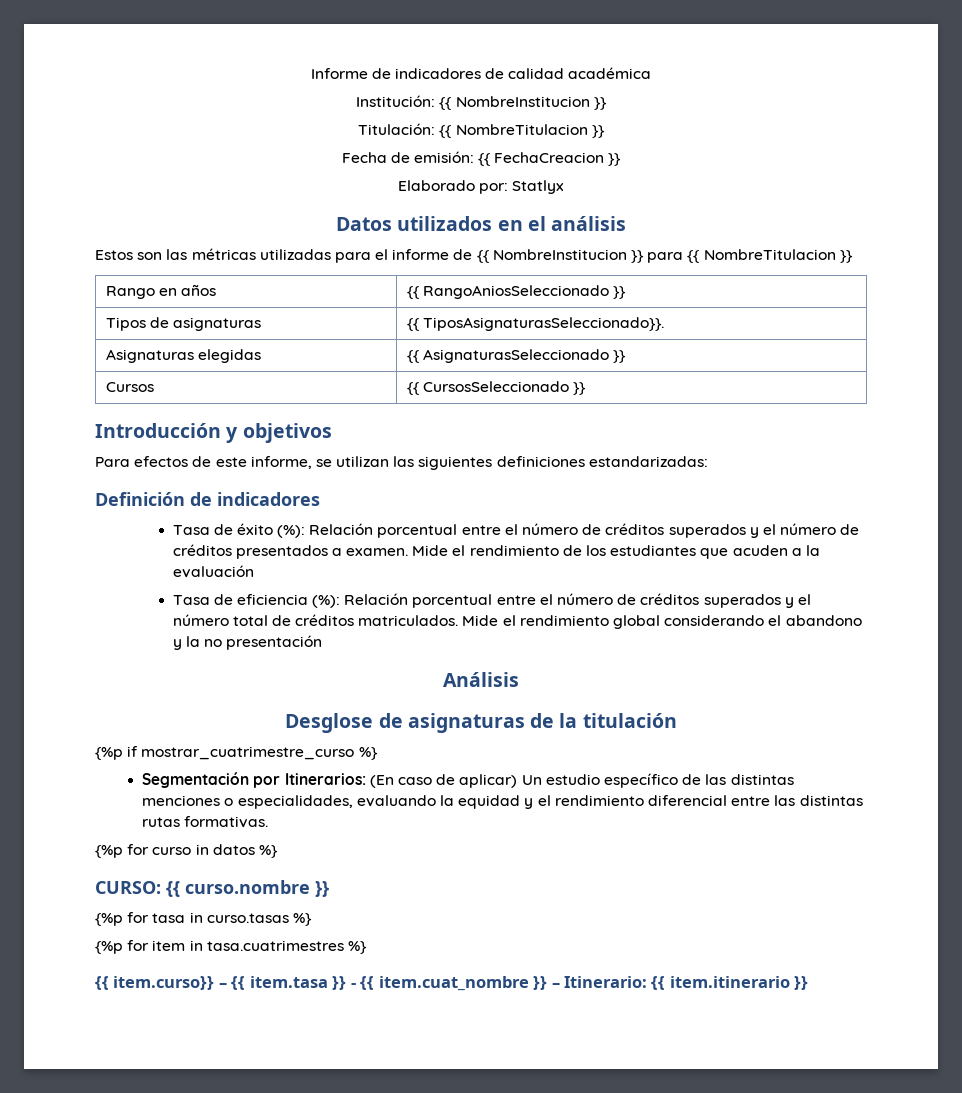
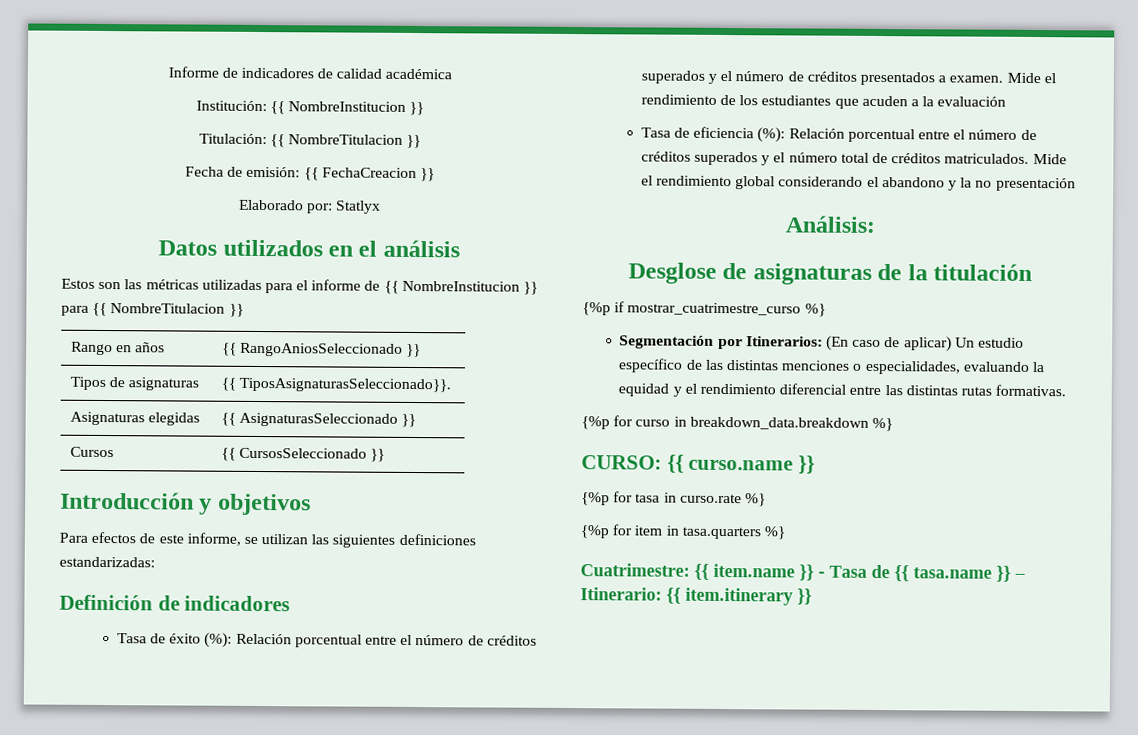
- Análisis
+ Análisis:
- {%p for curso in datos %}
+ {%p for curso in breakdown_data.breakdown %}
- CURSO: {{ curso.nombre }}
+ CURSO: {{ curso.name }}
- {%p for tasa in curso.tasas %}
+ {%p for tasa in curso.rate %}
- {%p for item in tasa.cuatrimestres %}
- {{ item.curso}} – {{ item.tasa }} - {{ item.cuat_nombre }} – Itinerario: {{ item.itinerario }}
+ {%p for item in tasa.quarters %}
+ Cuatrimestre: {{ item.name }} - Tasa de {{ tasa.name }} – Itinerario: {{ item.itinerary }}

